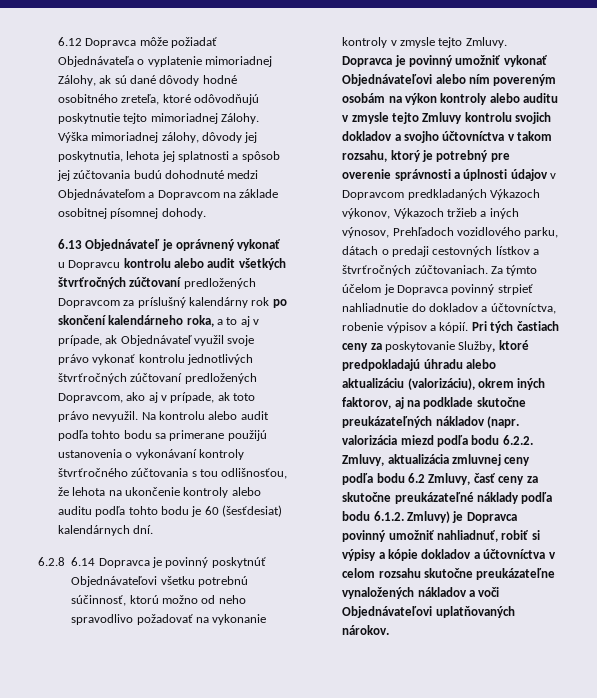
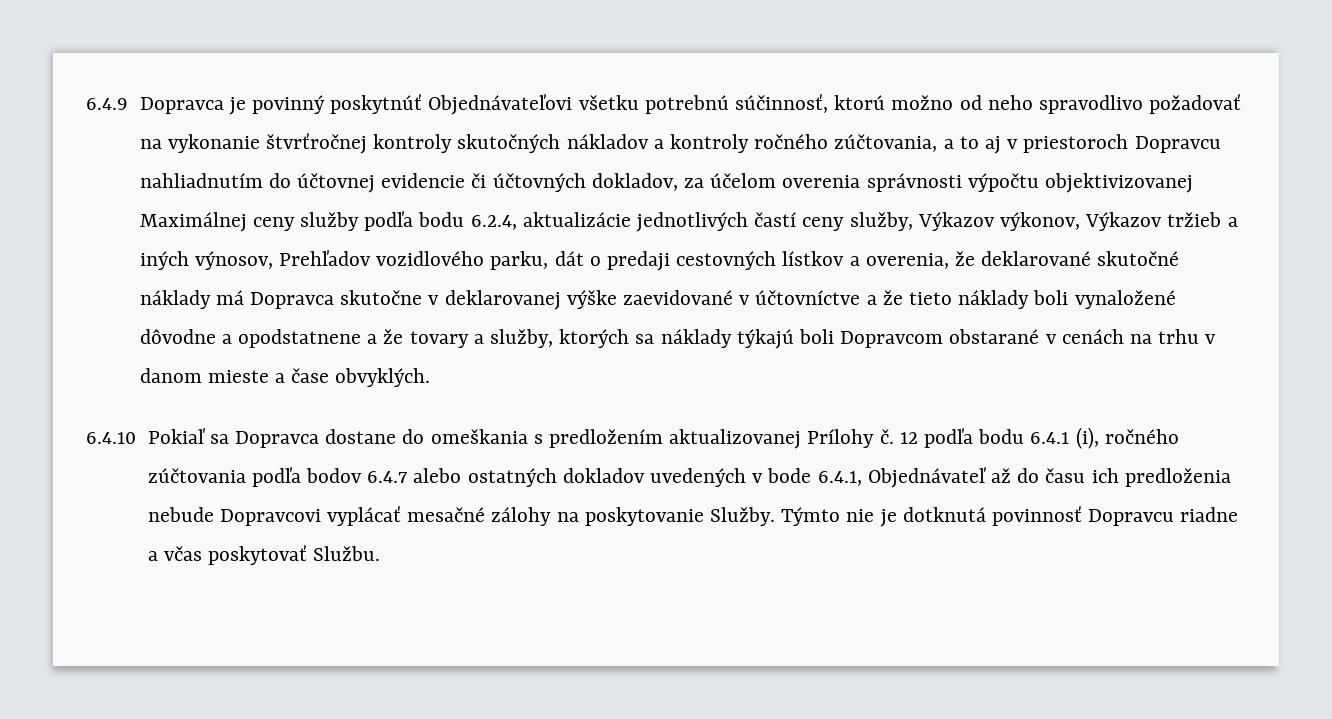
- 6.12 Dopravca môže požiadať Objednávateľa o vyplatenie mimoriadnej Zálohy, ak sú dané dôvody hodné osobitného zreteľa, ktoré odôvodňujú poskytnutie tejto mimoriadnej Zálohy. Výška mimoriadnej zálohy, dôvody jej poskytnutia, lehota jej splatnosti a spôsob jej zúčtovania budú dohodnuté medzi Objednávateľom a Dopravcom na základe osobitnej písomnej dohody.
- 6.13 Objednávateľ je oprávnený vykonať u Dopravcu kontrolu alebo audit všetkých štvrťročných zúčtovaní predložených Dopravcom za príslušný kalendárny rok po skončení kalendárneho roka, a to aj v prípade, ak Objednávateľ využil svoje právo vykonať kontrolu jednotlivých štvrťročných zúčtovaní predložených Dopravcom, ako aj v prípade, ak toto právo nevyužil. Na kontrolu alebo audit podľa tohto bodu sa primerane použijú ustanovenia o vykonávaní kontroly štvrťročného zúčtovania s tou odlišnosťou, že lehota na ukončenie kontroly alebo auditu podľa tohto bodu je 60 (šesťdesiat) kalendárnych dní.
- 6.2.8 6.14 Dopravca je povinný poskytnúť Objednávateľovi všetku potrebnú súčinnosť, ktorú možno od neho spravodlivo požadovať na vykonanie kontroly v zmysle tejto Zmluvy. Dopravca je povinný umožniť vykonať Objednávateľovi alebo ním povereným osobám na výkon kontroly alebo auditu v zmysle tejto Zmluvy kontrolu svojich dokladov a svojho účtovníctva v takom rozsahu, ktorý je potrebný pre overenie správnosti a úplnosti údajov v Dopravcom predkladaných Výkazoch výkonov, Výkazoch tržieb a iných výnosov, Prehľadoch vozidlového parku, dátach o predaji cestovných lístkov a štvrťročných zúčtovaniach. Za týmto účelom je Dopravca povinný strpieť nahliadnutie do dokladov a účtovníctva, robenie výpisov a kópií. Pri tých častiach ceny za poskytovanie Služby, ktoré predpokladajú úhradu alebo aktualizáciu (valorizáciu), okrem iných faktorov, aj na podklade skutočne preukázateľných nákladov (napr. valorizácia miezd podľa bodu 6.2.2. Zmluvy, aktualizácia zmluvnej ceny podľa bodu 6.2 Zmluvy, časť ceny za skutočne preukázateľné náklady podľa bodu 6.1.2. Zmluvy) je Dopravca povinný umožniť nahliadnuť, robiť si výpisy a kópie dokladov a účtovníctva v celom rozsahu skutočne preukázateľne vynaložených nákladov a voči Objednávateľovi uplatňovaných nárokov.
+ 6.4.9 Dopravca je povinný poskytnúť Objednávateľovi všetku potrebnú súčinnosť, ktorú možno od neho spravodlivo požadovať na vykonanie štvrťročnej kontroly skutočných nákladov a kontroly ročného zúčtovania, a to aj v priestoroch Dopravcu nahliadnutím do účtovnej evidencie či účtovných dokladov, za účelom overenia správnosti výpočtu objektivizovanej Maximálnej ceny služby podľa bodu 6.2.4, aktualizácie jednotlivých častí ceny služby, Výkazov výkonov, Výkazov tržieb a iných výnosov, Prehľadov vozidlového parku, dát o predaji cestovných lístkov a overenia, že deklarované skutočné náklady má Dopravca skutočne v deklarovanej výške zaevidované v účtovníctve a že tieto náklady boli vynaložené dôvodne a opodstatnene a že tovary a služby, ktorých sa náklady týkajú boli Dopravcom obstarané v cenách na trhu v danom mieste a čase obvyklých.
+ 6.4.10 Pokiaľ sa Dopravca dostane do omeškania s predložením aktualizovanej Prílohy č. 12 podľa bodu 6.4.1 (i), ročného zúčtovania podľa bodov 6.4.7 alebo ostatných dokladov uvedených v bode 6.4.1, Objednávateľ až do času ich predloženia nebude Dopravcovi vyplácať mesačné zálohy na poskytovanie Služby. Týmto nie je dotknutá povinnosť Dopravcu riadne a včas poskytovať Službu.

